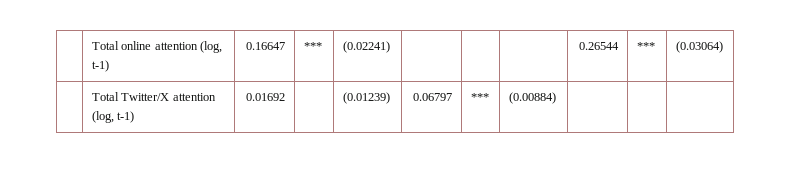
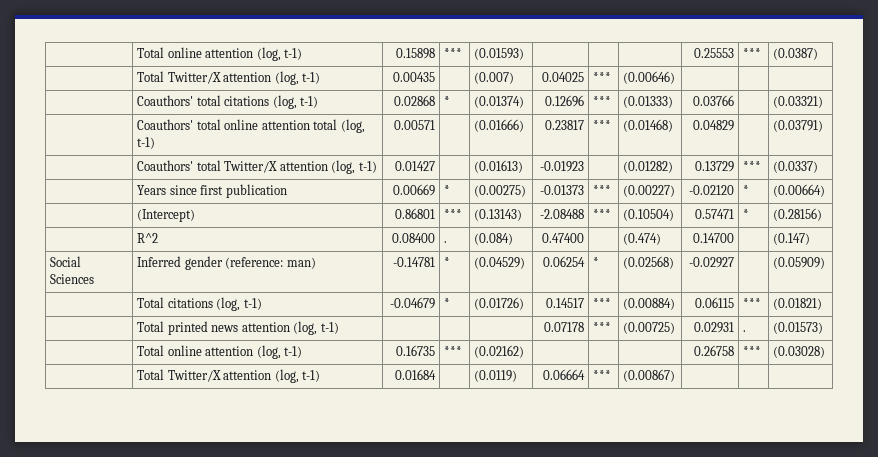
- | Total online attention (log, t-1) | 0.16647 | *** | (0.02241) | | | | 0.26544 | *** | (0.03064)
- | Total Twitter/X attention (log, t-1) | 0.01692 | | (0.01239) | 0.06797 | *** | (0.00884) | | |
+ | Total online attention (log, t-1) | 0.15898 | *** | (0.01593) | | | | 0.25553 | *** | (0.0387)
+ | Total Twitter/X attention (log, t-1) | 0.00435 | | (0.007) | 0.04025 | *** | (0.00646) | | |
+ | Coauthors' total citations (log, t-1) | 0.02868 | * | (0.01374) | 0.12696 | *** | (0.01333) | 0.03766 | | (0.03321)
+ | Coauthors' total online attention total (log, t-1) | 0.00571 | | (0.01666) | 0.23817 | *** | (0.01468) | 0.04829 | | (0.03791)
+ | Coauthors' total Twitter/X attention (log, t-1) | 0.01427 | | (0.01613) | -0.01923 | | (0.01282) | 0.13729 | *** | (0.0337)
+ | Years since first publication | 0.00669 | * | (0.00275) | -0.01373 | *** | (0.00227) | -0.02120 | * | (0.00664)
+ | (Intercept) | 0.86801 | *** | (0.13143) | -2.08488 | *** | (0.10504) | 0.57471 | * | (0.28156)
+ | R^2 | 0.08400 | . | (0.084) | 0.47400 | | (0.474) | 0.14700 | | (0.147)
+ Social Sciences | Inferred gender (reference: man) | -0.14781 | * | (0.04529) | 0.06254 | * | (0.02568) | -0.02927 | | (0.05909)
+ | Total citations (log, t-1) | -0.04679 | * | (0.01726) | 0.14517 | *** | (0.00884) | 0.06115 | *** | (0.01821)
+ | Total printed news attention (log, t-1) | | | | 0.07178 | *** | (0.00725) | 0.02931 | . | (0.01573)
+ | Total online attention (log, t-1) | 0.16735 | *** | (0.02162) | | | | 0.26758 | *** | (0.03028)
+ | Total Twitter/X attention (log, t-1) | 0.01684 | | (0.0119) | 0.06664 | *** | (0.00867) | | |

